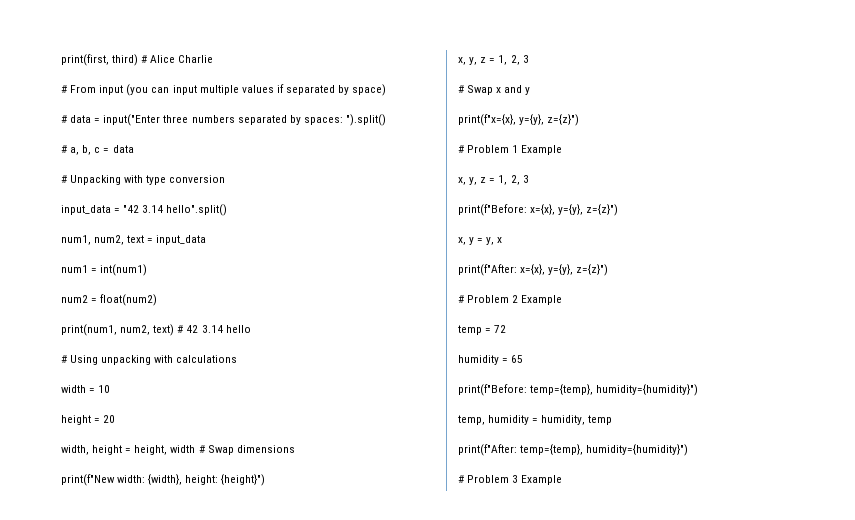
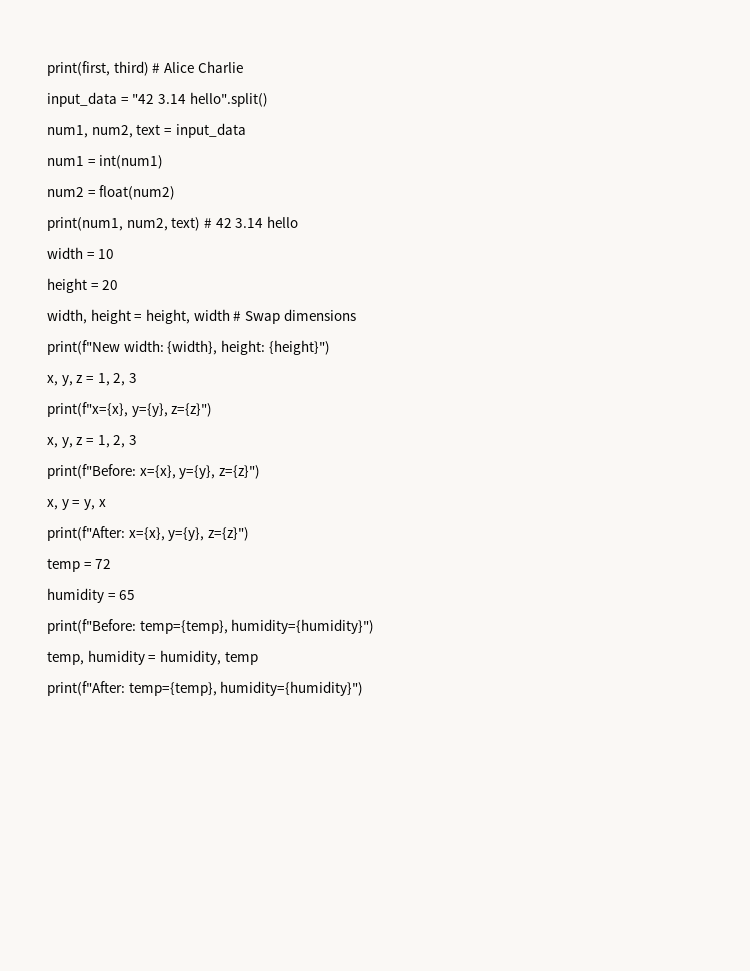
- # From input (you can input multiple values if separated by space)
- # data = input("Enter three numbers separated by spaces: ").split()
- # a, b, c = data
- # Unpacking with type conversion
- # Using unpacking with calculations
- # Swap x and y
- # Problem 1 Example
- # Problem 2 Example
- # Problem 3 Example

